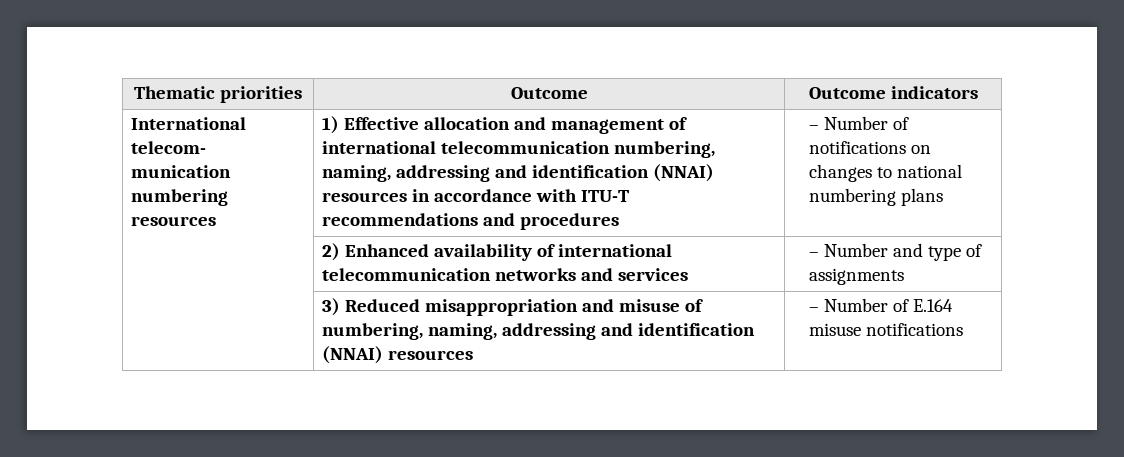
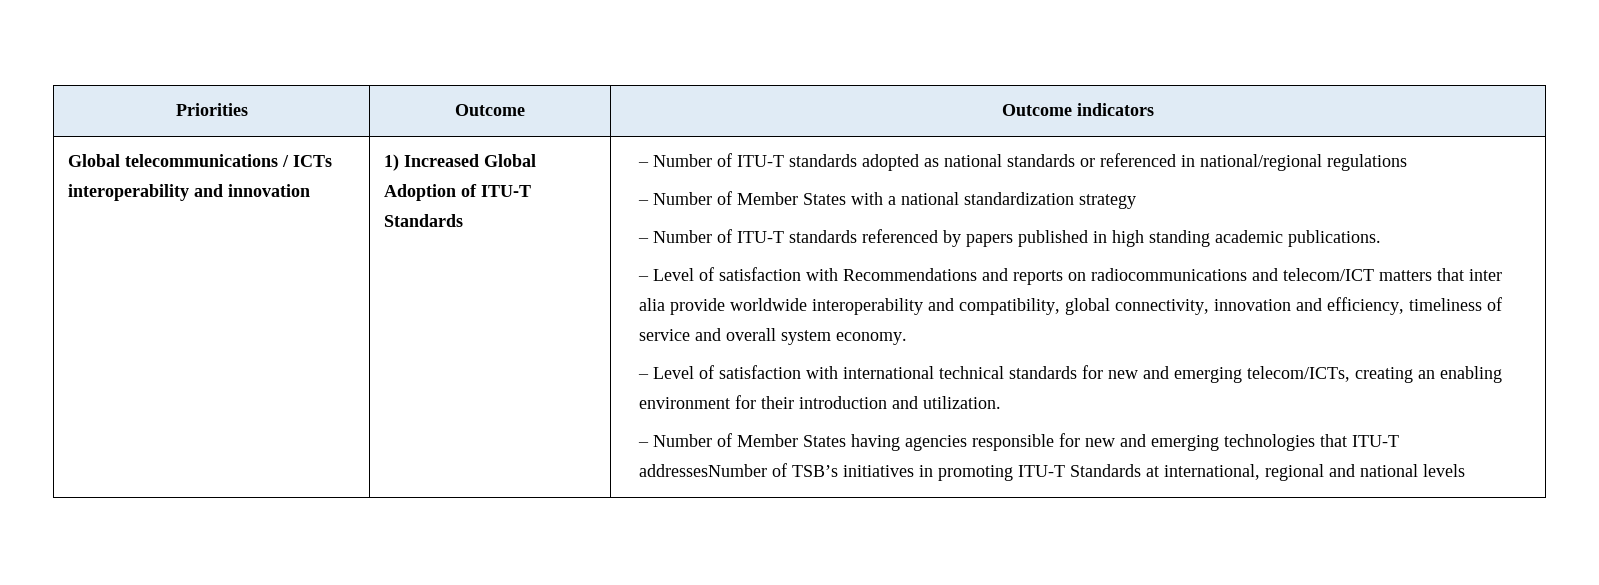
- Thematic priorities | Outcome | Outcome indicators
+ Priorities | Outcome | Outcome indicators
- International telecom- munication numbering resources | 1) Effective allocation and management of international telecommunication numbering, naming, addressing and identification (NNAI) resources in accordance with ITU-T recommendations and procedures | – Number of notifications on changes to national numbering plans
- | 2) Enhanced availability of international telecommunication networks and services | – Number and type of assignments
- | 3) Reduced misappropriation and misuse of numbering, naming, addressing and identification (NNAI) resources | – Number of E.164 misuse notifications
+ Global telecommunications / ICTs interoperability and innovation | 1) Increased Global Adoption of ITU-T Standards | – Number of ITU-T standards adopted as national standards or referenced in national/regional regulations
+ – Number of Member States with a national standardization strategy
+ – Number of ITU-T standards referenced by papers published in high standing academic publications.
+ – Level of satisfaction with Recommendations and reports on radiocommunications and telecom/ICT matters that inter alia provide worldwide interoperability and compatibility, global connectivity, innovation and efficiency, timeliness of service and overall system economy.
+ – Level of satisfaction with international technical standards for new and emerging telecom/ICTs, creating an enabling environment for their introduction and utilization.
+ – Number of Member States having agencies responsible for new and emerging technologies that ITU-T addressesNumber of TSB’s initiatives in promoting ITU-T Standards at international, regional and national levels

